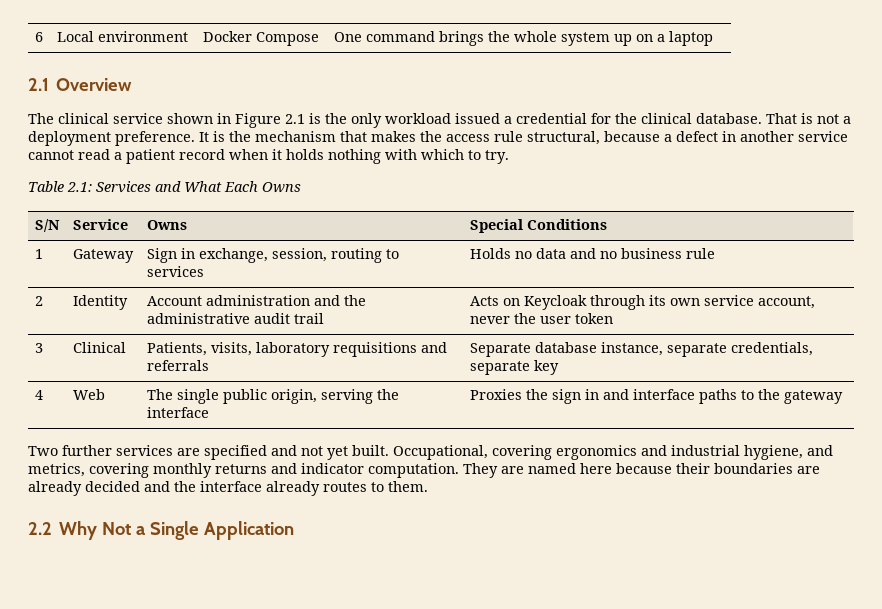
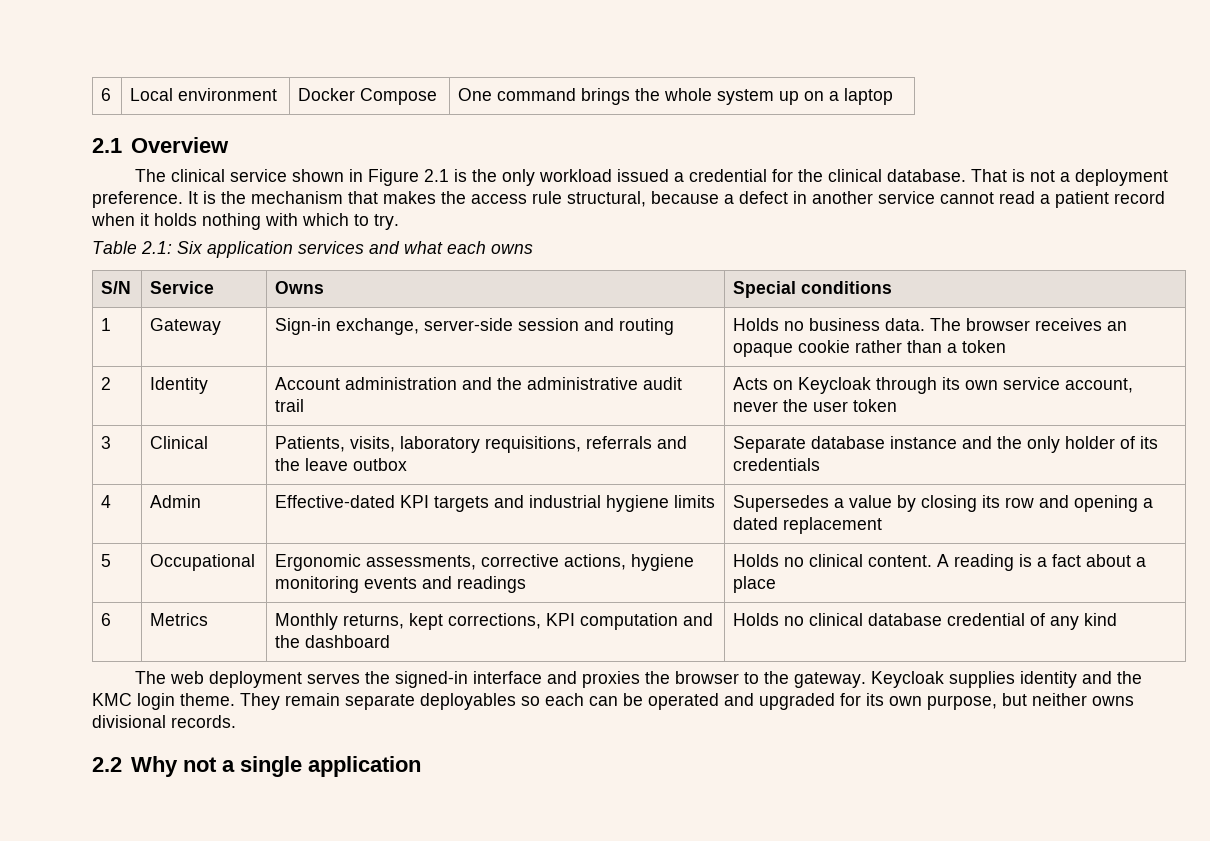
- Table 2.1: Services and What Each Owns
+ Table 2.1: Six application services and what each owns
- S/N | Service | Owns | Special Conditions
+ S/N | Service | Owns | Special conditions
- 1 | Gateway | Sign in exchange, session, routing to services | Holds no data and no business rule
+ 1 | Gateway | Sign-in exchange, server-side session and routing | Holds no business data. The browser receives an opaque cookie rather than a token
- 3 | Clinical | Patients, visits, laboratory requisitions and referrals | Separate database instance, separate credentials, separate key
- 4 | Web | The single public origin, serving the interface | Proxies the sign in and interface paths to the gateway
- Two further services are specified and not yet built. Occupational, covering ergonomics and industrial hygiene, and metrics, covering monthly returns and indicator computation. They are named here because their boundaries are already decided and the interface already routes to them.
- 2.2 Why Not a Single Application
+ 3 | Clinical | Patients, visits, laboratory requisitions, referrals and the leave outbox | Separate database instance and the only holder of its credentials
+ 4 | Admin | Effective-dated KPI targets and industrial hygiene limits | Supersedes a value by closing its row and opening a dated replacement
+ 5 | Occupational | Ergonomic assessments, corrective actions, hygiene monitoring events and readings | Holds no clinical content. A reading is a fact about a place
+ 6 | Metrics | Monthly returns, kept corrections, KPI computation and the dashboard | Holds no clinical database credential of any kind
+ The web deployment serves the signed-in interface and proxies the browser to the gateway. Keycloak supplies identity and the KMC login theme. They remain separate deployables so each can be operated and upgraded for its own purpose, but neither owns divisional records.
+ 2.2 Why not a single application

